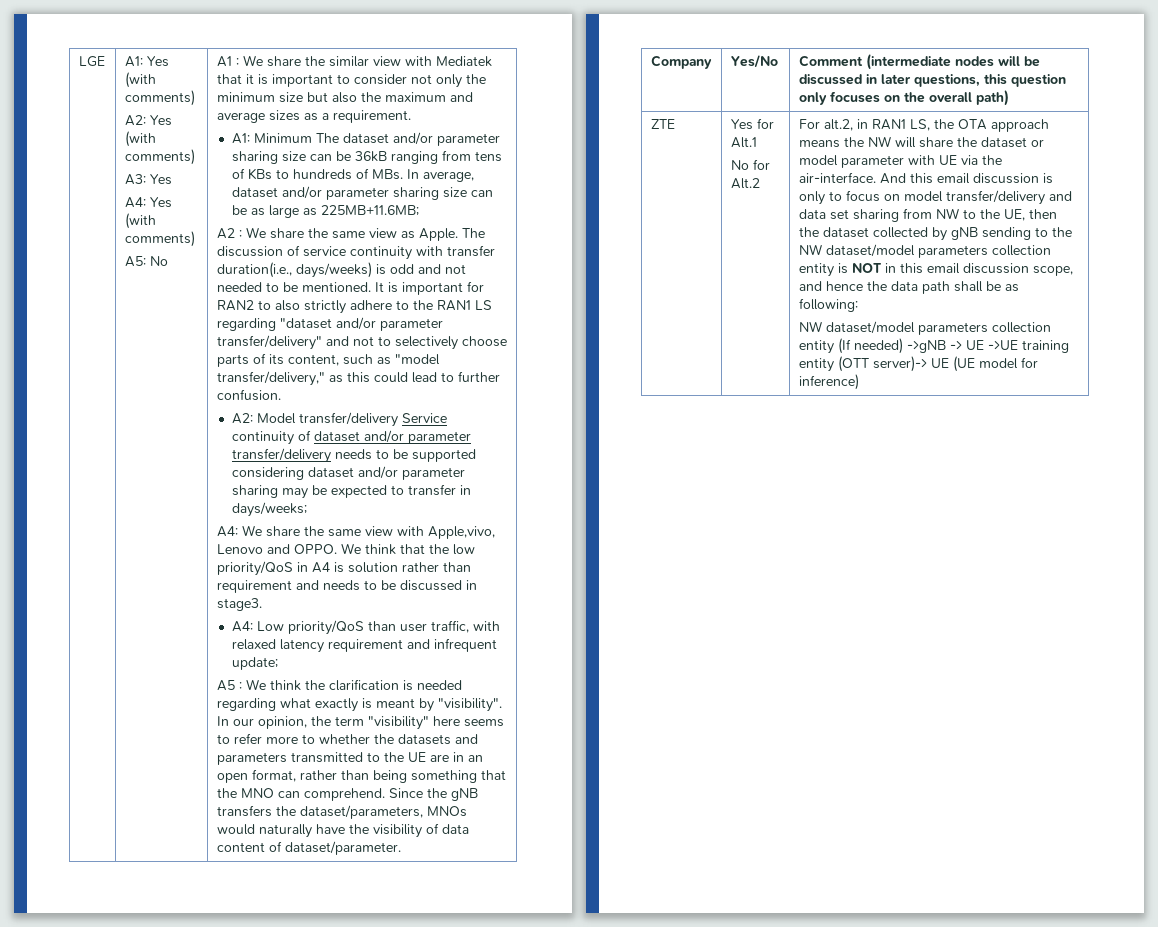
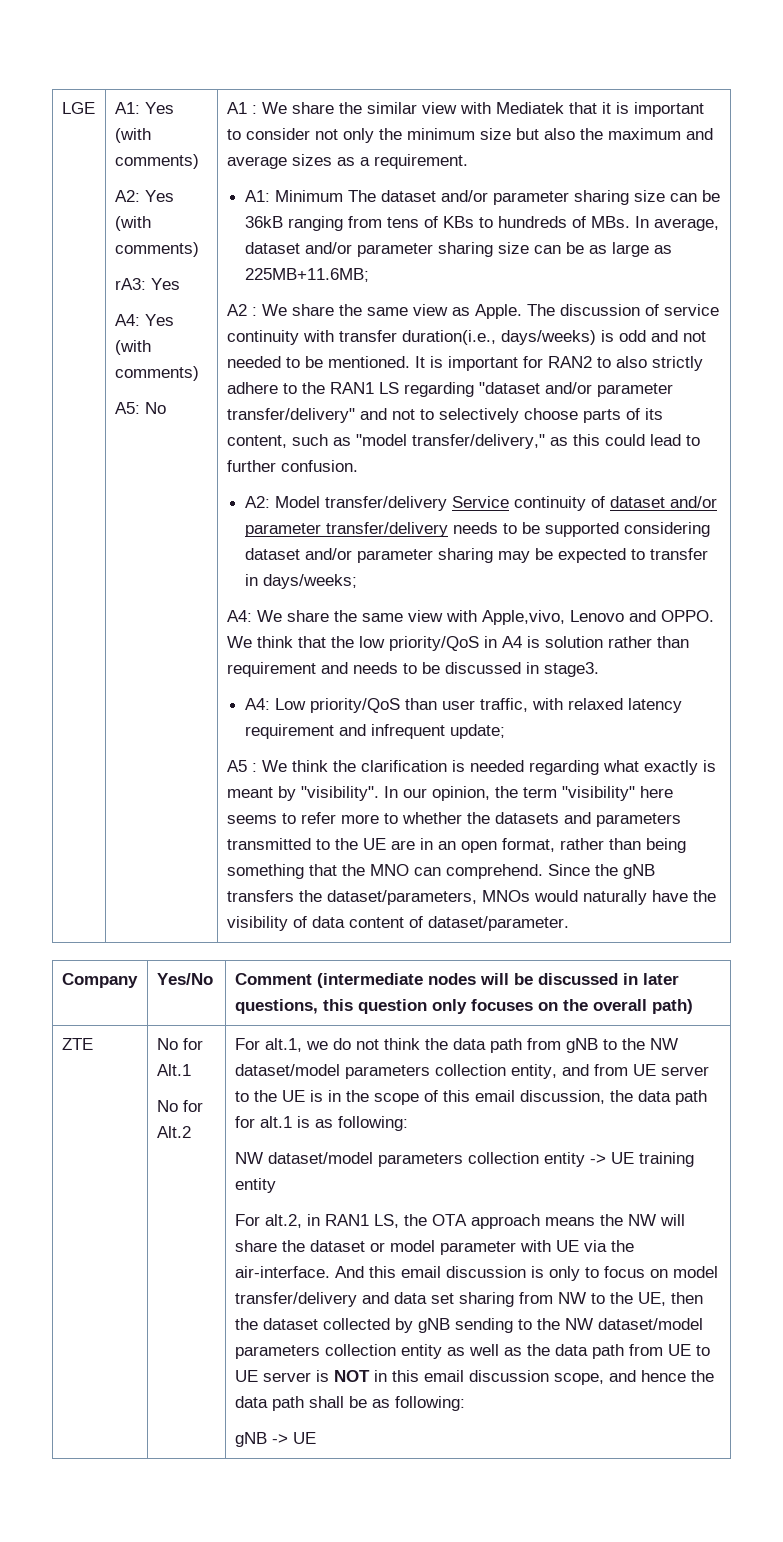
- A3: Yes
+ rA3: Yes
- Yes for Alt.1
+ No for Alt.1
+ For alt.1, we do not think the data path from gNB to the NW dataset/model parameters collection entity, and from UE server to the UE is in the scope of this email discussion, the data path for alt.1 is as following:
+ NW dataset/model parameters collection entity -> UE training entity
- And this email discussion is only to focus on model transfer/delivery and data set sharing from NW to the UE, then the dataset collected by gNB sending to the NW dataset/model parameters collection entity is NOT in this email discussion scope, and hence the data path shall be as following:
+ And this email discussion is only to focus on model transfer/delivery and data set sharing from NW to the UE, then the dataset collected by gNB sending to the NW dataset/model parameters collection entity as well as the data path from UE to UE server is NOT in this email discussion scope, and hence the data path shall be as following:
- NW dataset/model parameters collection entity (If needed) ->gNB -> UE ->UE training entity (OTT server)-> UE (UE model for inference)
+ gNB -> UE

